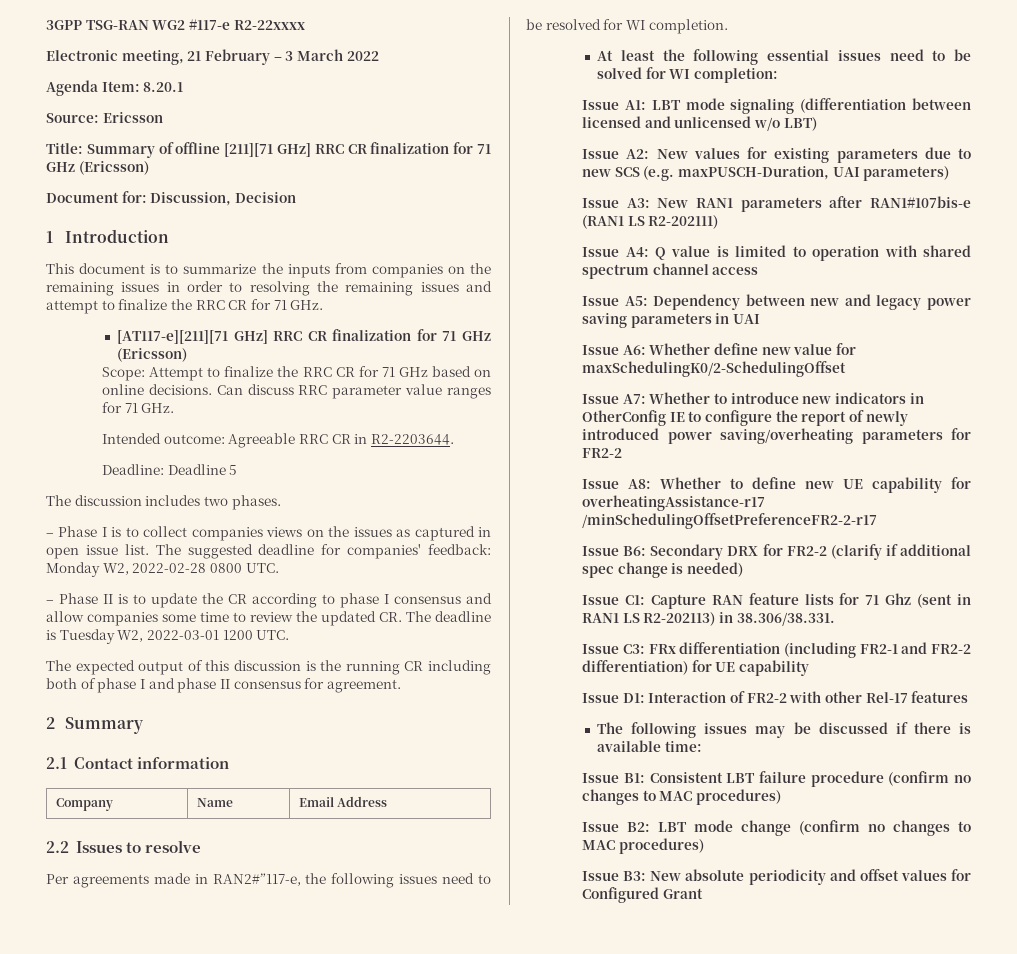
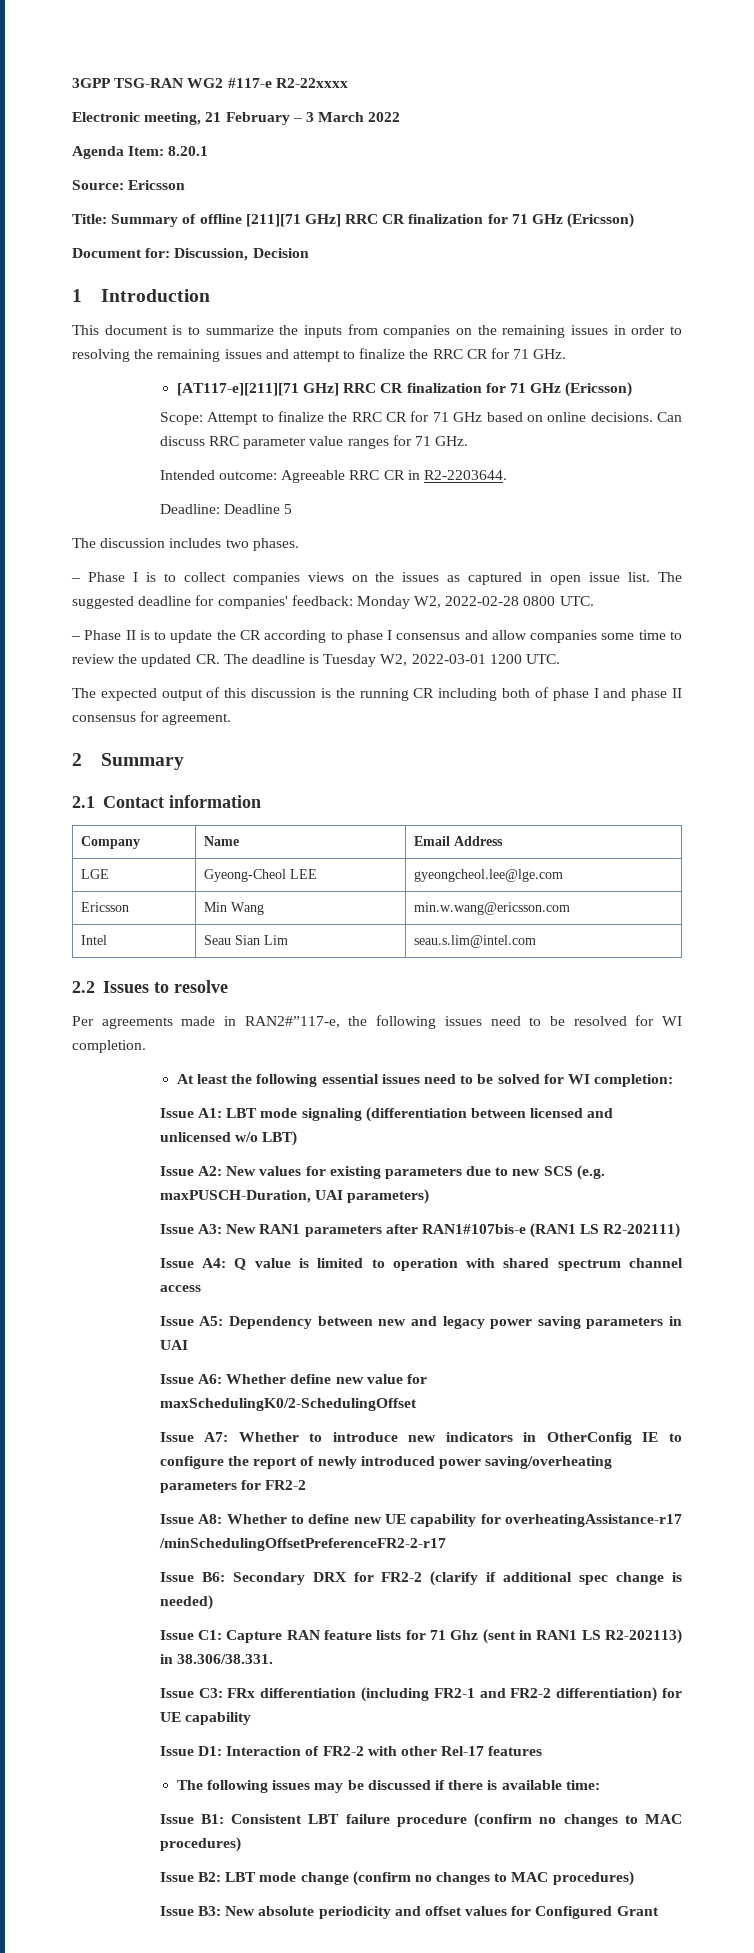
+ LGE | Gyeong-Cheol LEE | gyeongcheol.lee@lge.com
+ Ericsson | Min Wang | min.w.wang@ericsson.com
+ Intel | Seau Sian Lim | seau.s.lim@intel.com

